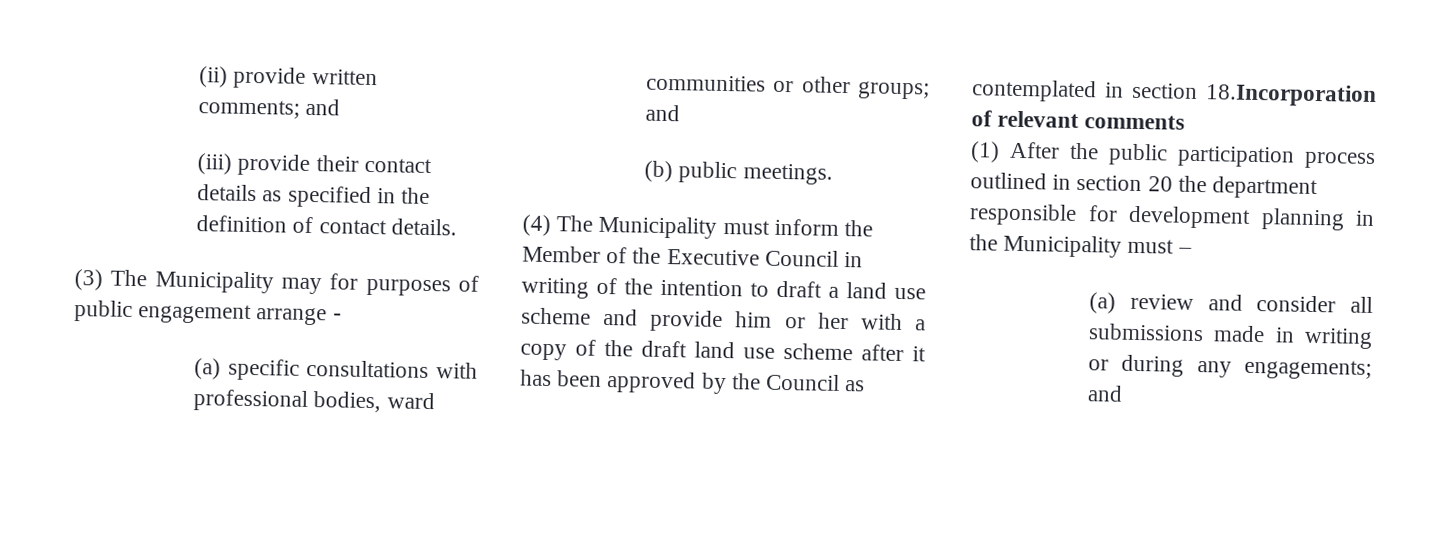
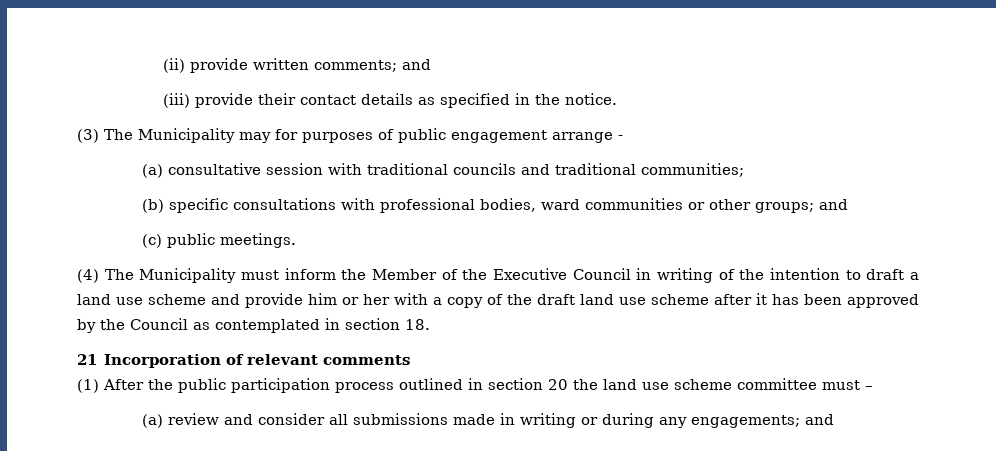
- (iii) provide their contact details as specified in the definition of contact details.
+ (iii) provide their contact details as specified in the notice.
- (a) specific consultations with professional bodies, ward communities or other groups; and
+ (a) consultative session with traditional councils and traditional communities;
+ (b) specific consultations with professional bodies, ward communities or other groups; and
- (b) public meetings.
+ (c) public meetings.
- (4) The Municipality must inform the Member of the Executive Council in writing of the intention to draft a land use scheme and provide him or her with a copy of the draft land use scheme after it has been approved by the Council as contemplated in section 18.Incorporation of relevant comments
+ (4) The Municipality must inform the Member of the Executive Council in writing of the intention to draft a land use scheme and provide him or her with a copy of the draft land use scheme after it has been approved by the Council as contemplated in section 18.
+ 21 Incorporation of relevant comments
- (1) After the public participation process outlined in section 20 the department responsible for development planning in the Municipality must –
+ (1) After the public participation process outlined in section 20 the land use scheme committee must –

